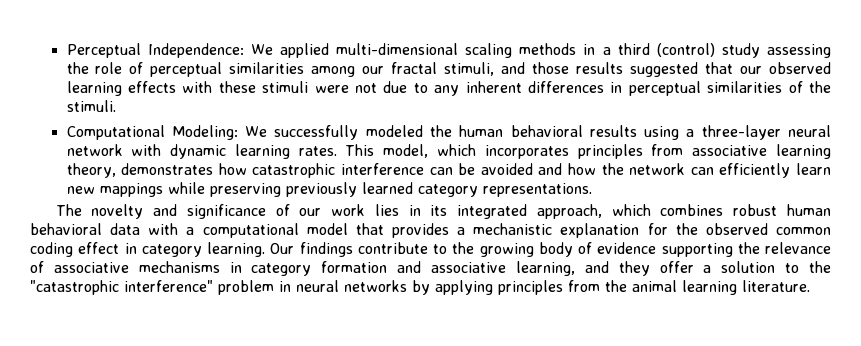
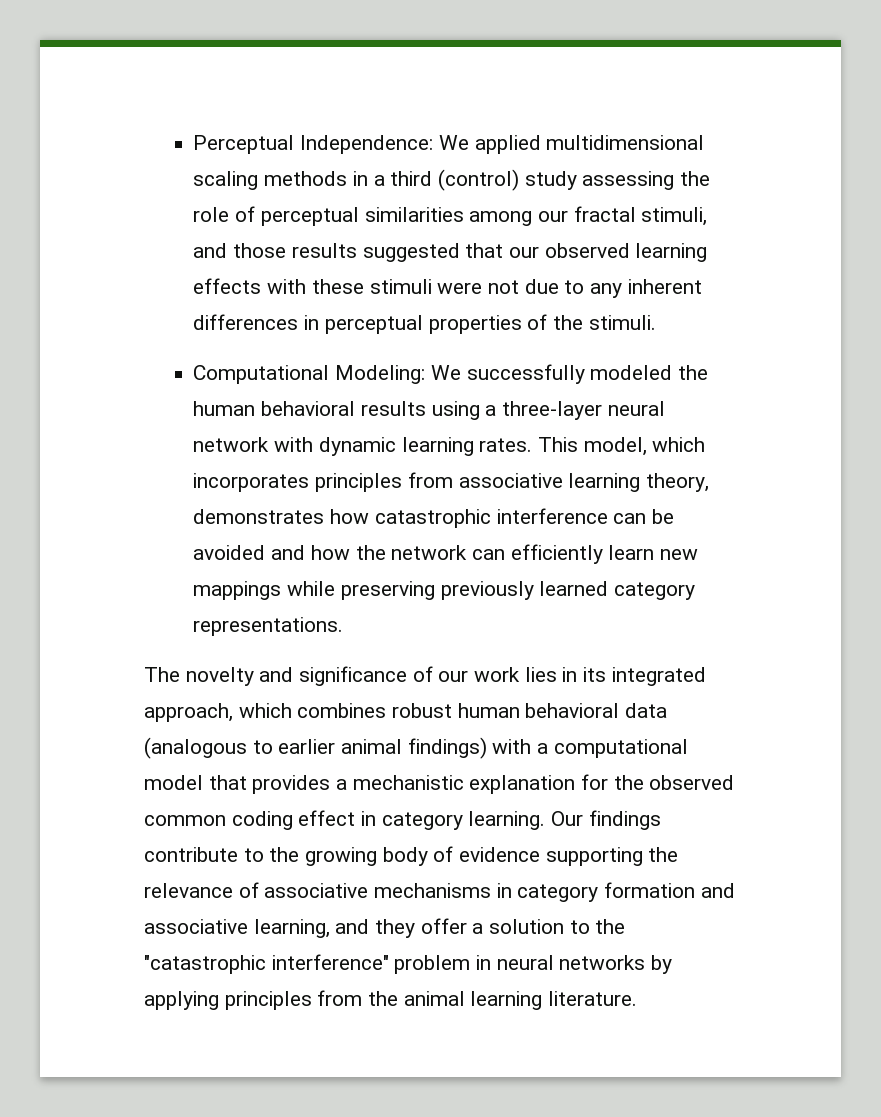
- Perceptual Independence: We applied multi-dimensional scaling methods in a third (control) study assessing the role of perceptual similarities among our fractal stimuli, and those results suggested that our observed learning effects with these stimuli were not due to any inherent differences in perceptual similarities of the stimuli.
+ Perceptual Independence: We applied multidimensional scaling methods in a third (control) study assessing the role of perceptual similarities among our fractal stimuli, and those results suggested that our observed learning effects with these stimuli were not due to any inherent differences in perceptual properties of the stimuli.
- The novelty and significance of our work lies in its integrated approach, which combines robust human behavioral data with a computational model that provides a mechanistic explanation for the observed common coding effect in category learning.
+ The novelty and significance of our work lies in its integrated approach, which combines robust human behavioral data (analogous to earlier animal findings) with a computational model that provides a mechanistic explanation for the observed common coding effect in category learning.

